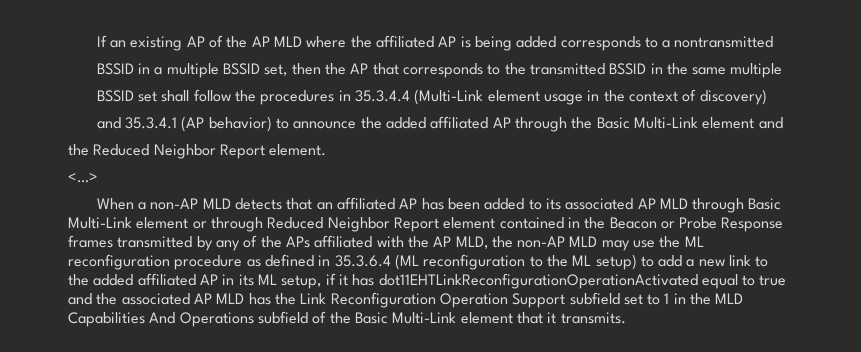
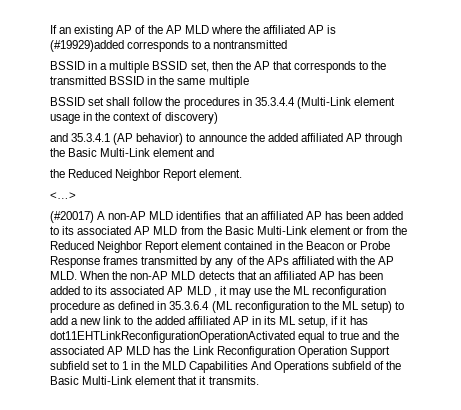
- If an existing AP of the AP MLD where the affiliated AP is being added corresponds to a nontransmitted
+ If an existing AP of the AP MLD where the affiliated AP is (#19929)added corresponds to a nontransmitted
- When a non-AP MLD detects that an affiliated AP has been added to its associated AP MLD through Basic Multi-Link element or through Reduced Neighbor Report element contained in the Beacon or Probe Response frames transmitted by any of the APs affiliated with the AP MLD, the non-AP MLD may use the ML reconfiguration procedure as defined in 35.3.6.4 (ML reconfiguration to the ML setup) to add a new link to the added affiliated AP in its ML setup, if it has dot11EHTLinkReconfigurationOperationActivated equal to true and the associated AP MLD has the Link Reconfiguration Operation Support subfield set to 1 in the MLD Capabilities And Operations subfield of the Basic Multi-Link element that it transmits.
+ (#20017) A non-AP MLD identifies that an affiliated AP has been added to its associated AP MLD from the Basic Multi-Link element or from the Reduced Neighbor Report element contained in the Beacon or Probe Response frames transmitted by any of the APs affiliated with the AP MLD. When the non-AP MLD detects that an affiliated AP has been added to its associated AP MLD , it may use the ML reconfiguration procedure as defined in 35.3.6.4 (ML reconfiguration to the ML setup) to add a new link to the added affiliated AP in its ML setup, if it has dot11EHTLinkReconfigurationOperationActivated equal to true and the associated AP MLD has the Link Reconfiguration Operation Support subfield set to 1 in the MLD Capabilities And Operations subfield of the Basic Multi-Link element that it transmits.

